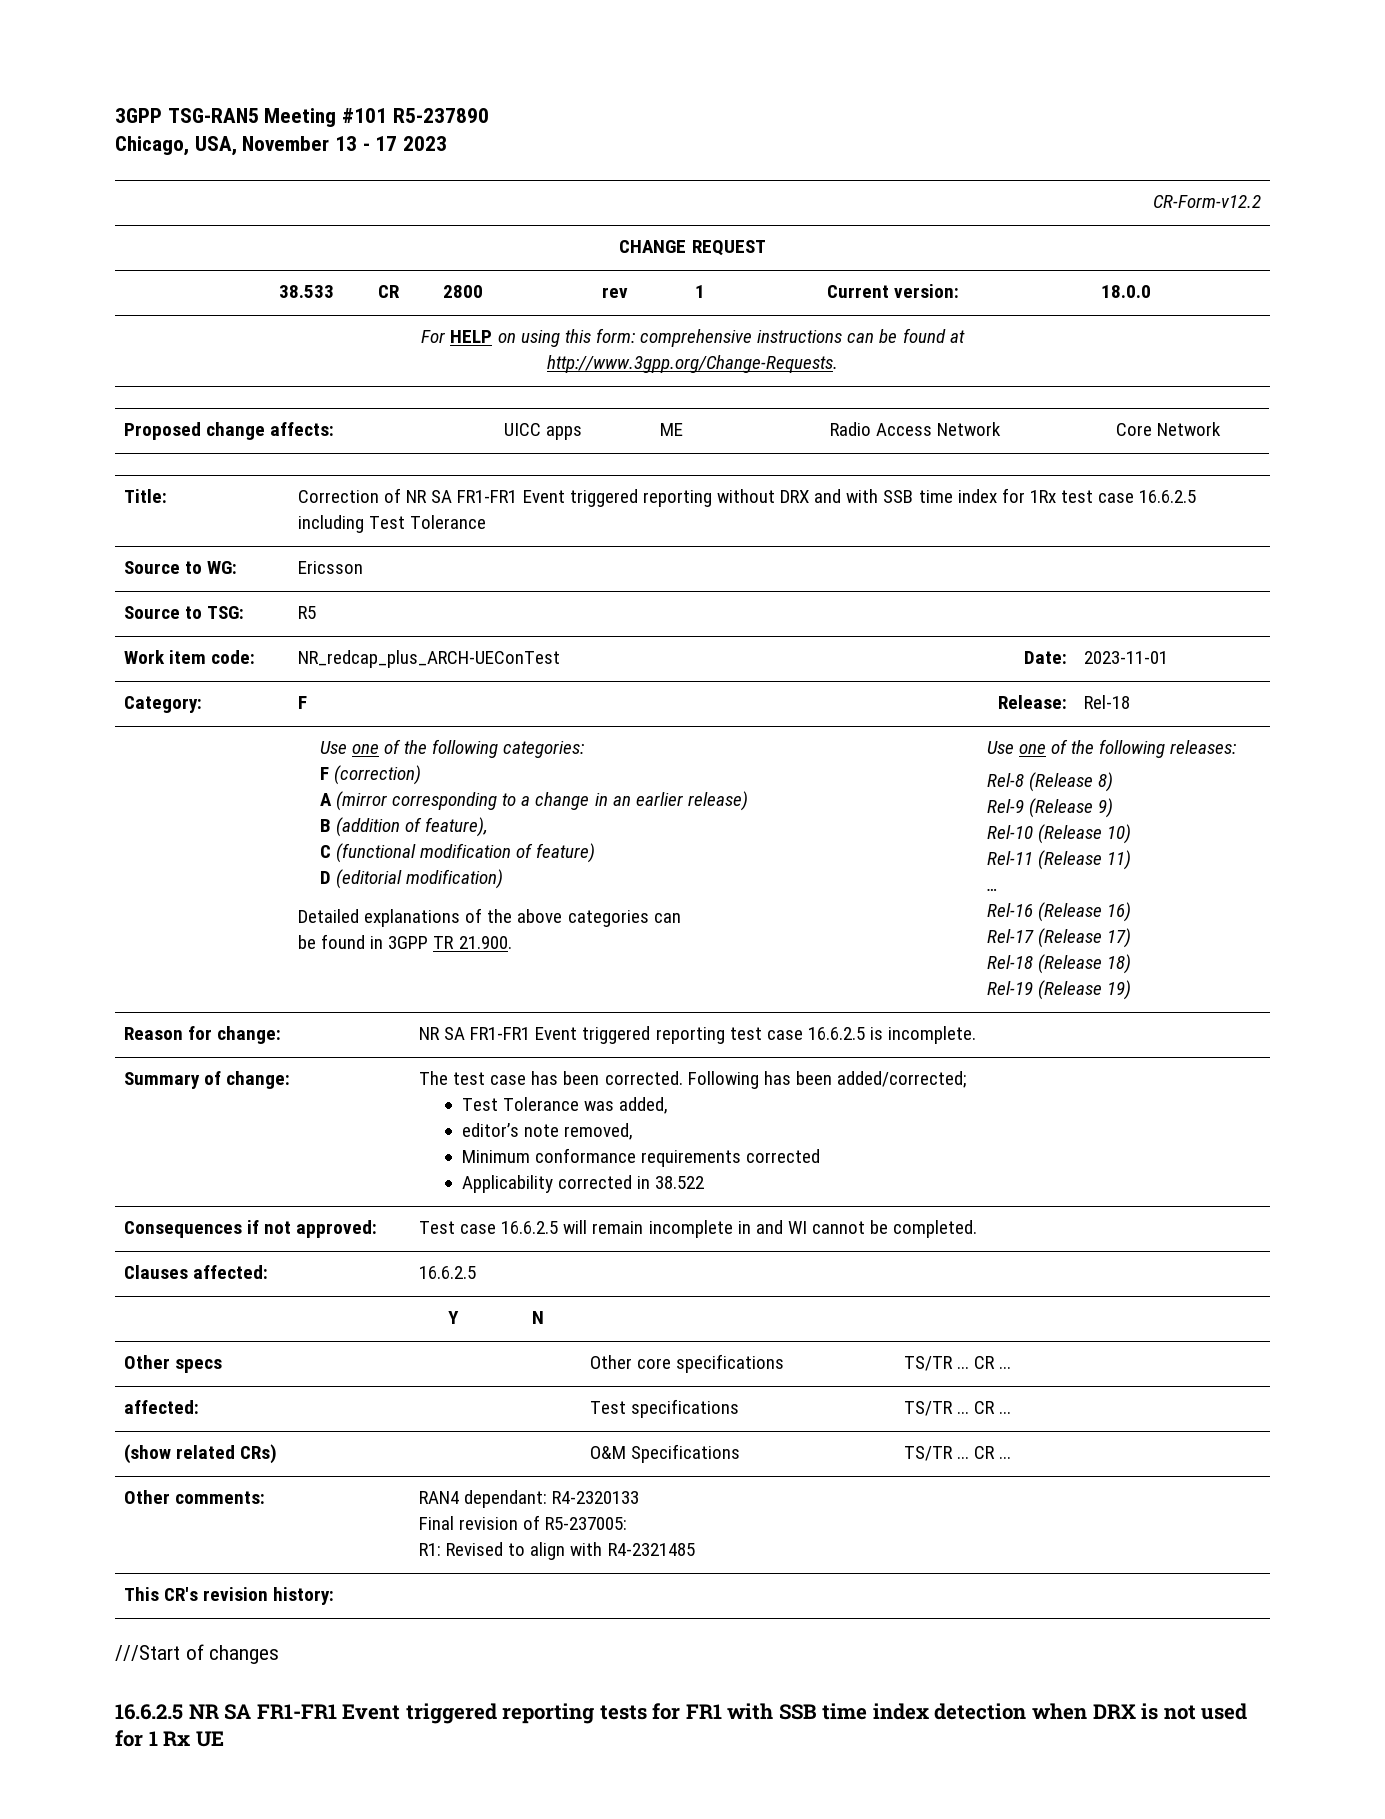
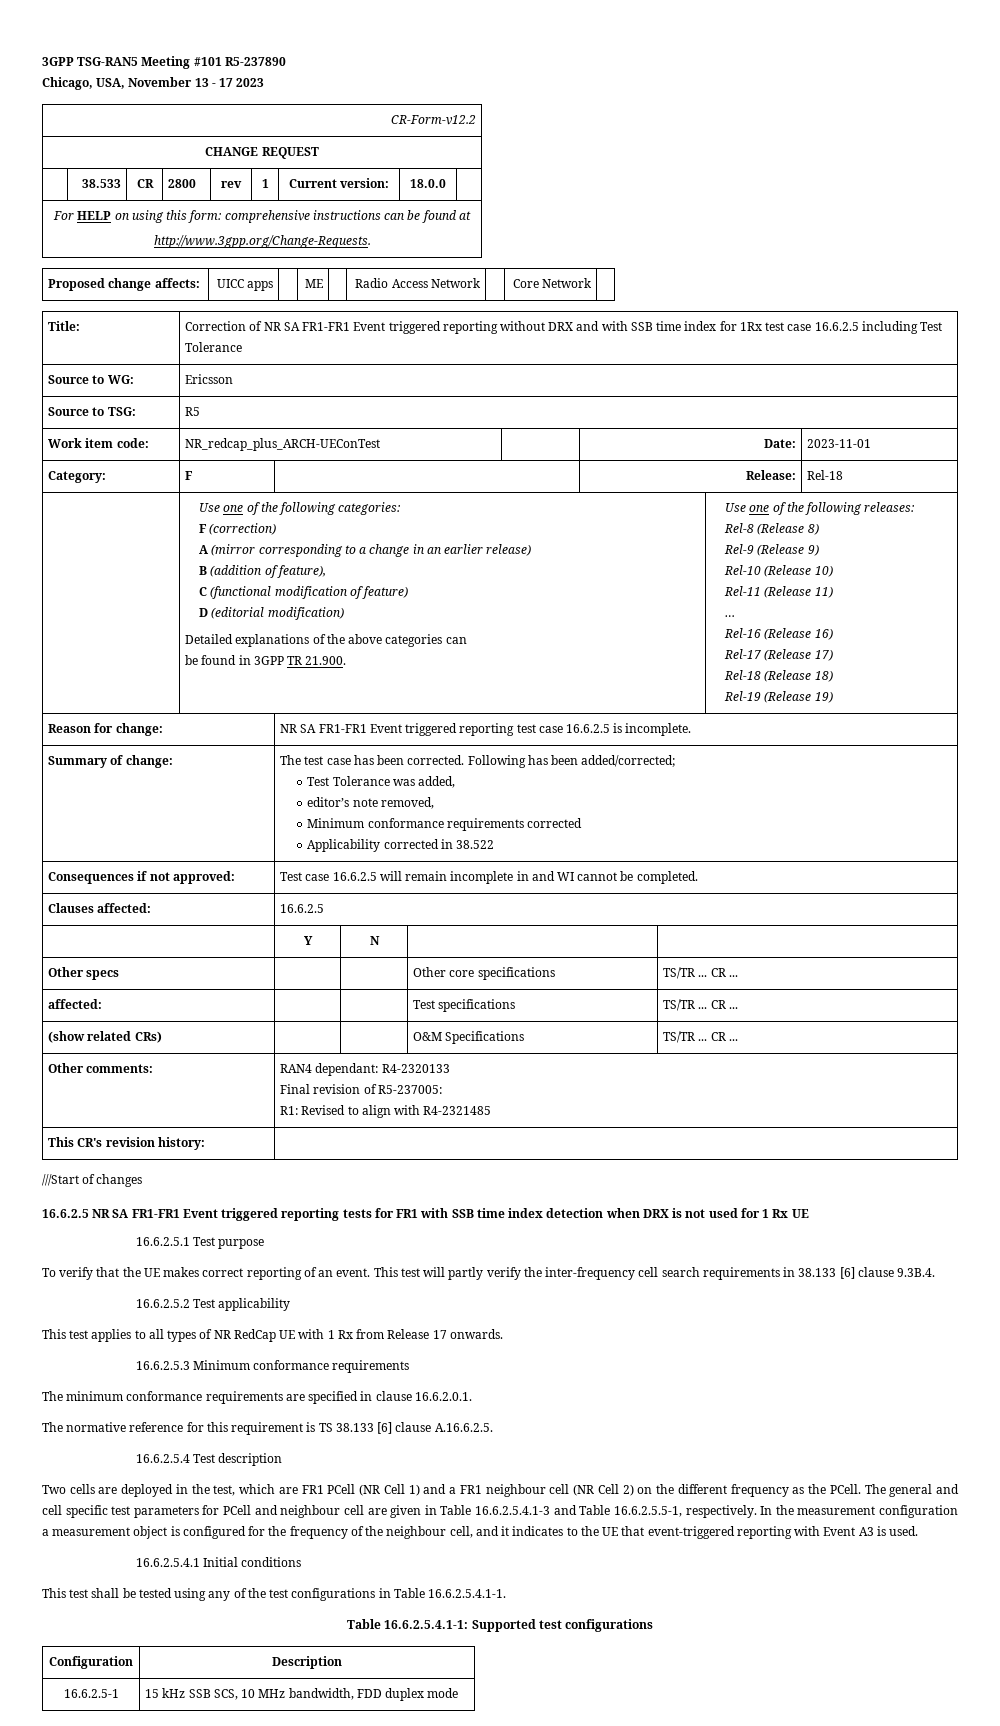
+ 16.6.2.5.1 Test purpose
+ To verify that the UE makes correct reporting of an event. This test will partly verify the inter-frequency cell search requirements in 38.133 [6] clause 9.3B.4.
+ 16.6.2.5.2 Test applicability
+ This test applies to all types of NR RedCap UE with 1 Rx from Release 17 onwards.
+ 16.6.2.5.3 Minimum conformance requirements
+ The minimum conformance requirements are specified in clause 16.6.2.0.1.
+ The normative reference for this requirement is TS 38.133 [6] clause A.16.6.2.5.
+ 16.6.2.5.4 Test description
+ Two cells are deployed in the test, which are FR1 PCell (NR Cell 1) and a FR1 neighbour cell (NR Cell 2) on the different frequency as the PCell. The general and cell specific test parameters for PCell and neighbour cell are given in Table 16.6.2.5.4.1-3 and Table 16.6.2.5.5-1, respectively. In the measurement configuration a measurement object is configured for the frequency of the neighbour cell, and it indicates to the UE that event-triggered reporting with Event A3 is used.
+ 16.6.2.5.4.1 Initial conditions
+ This test shall be tested using any of the test configurations in Table 16.6.2.5.4.1-1.
+ Table 16.6.2.5.4.1-1: Supported test configurations
+ Configuration | Description
+ 16.6.2.5-1 | 15 kHz SSB SCS, 10 MHz bandwidth, FDD duplex mode

